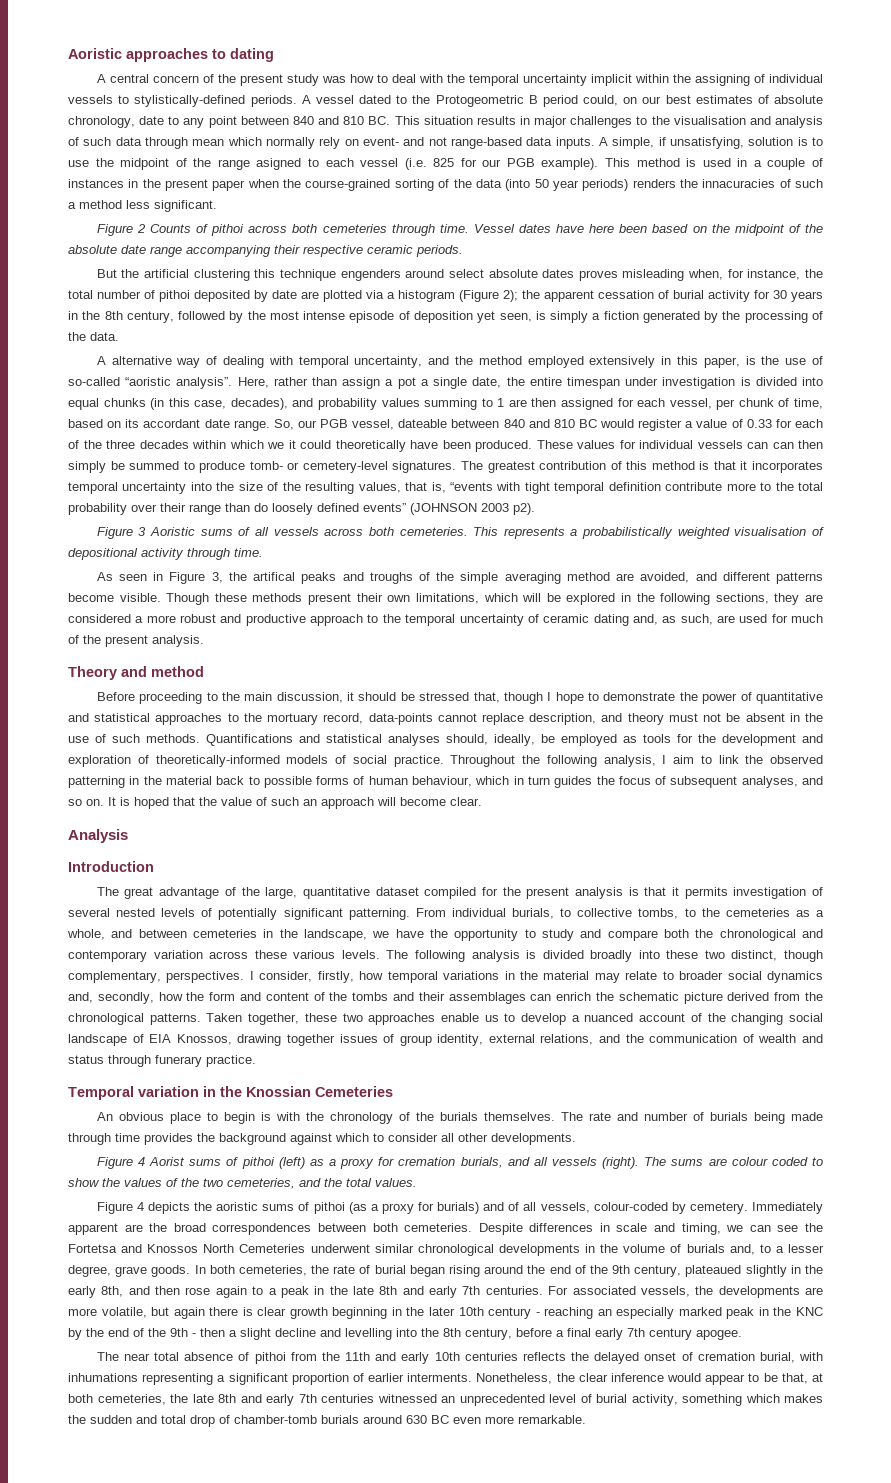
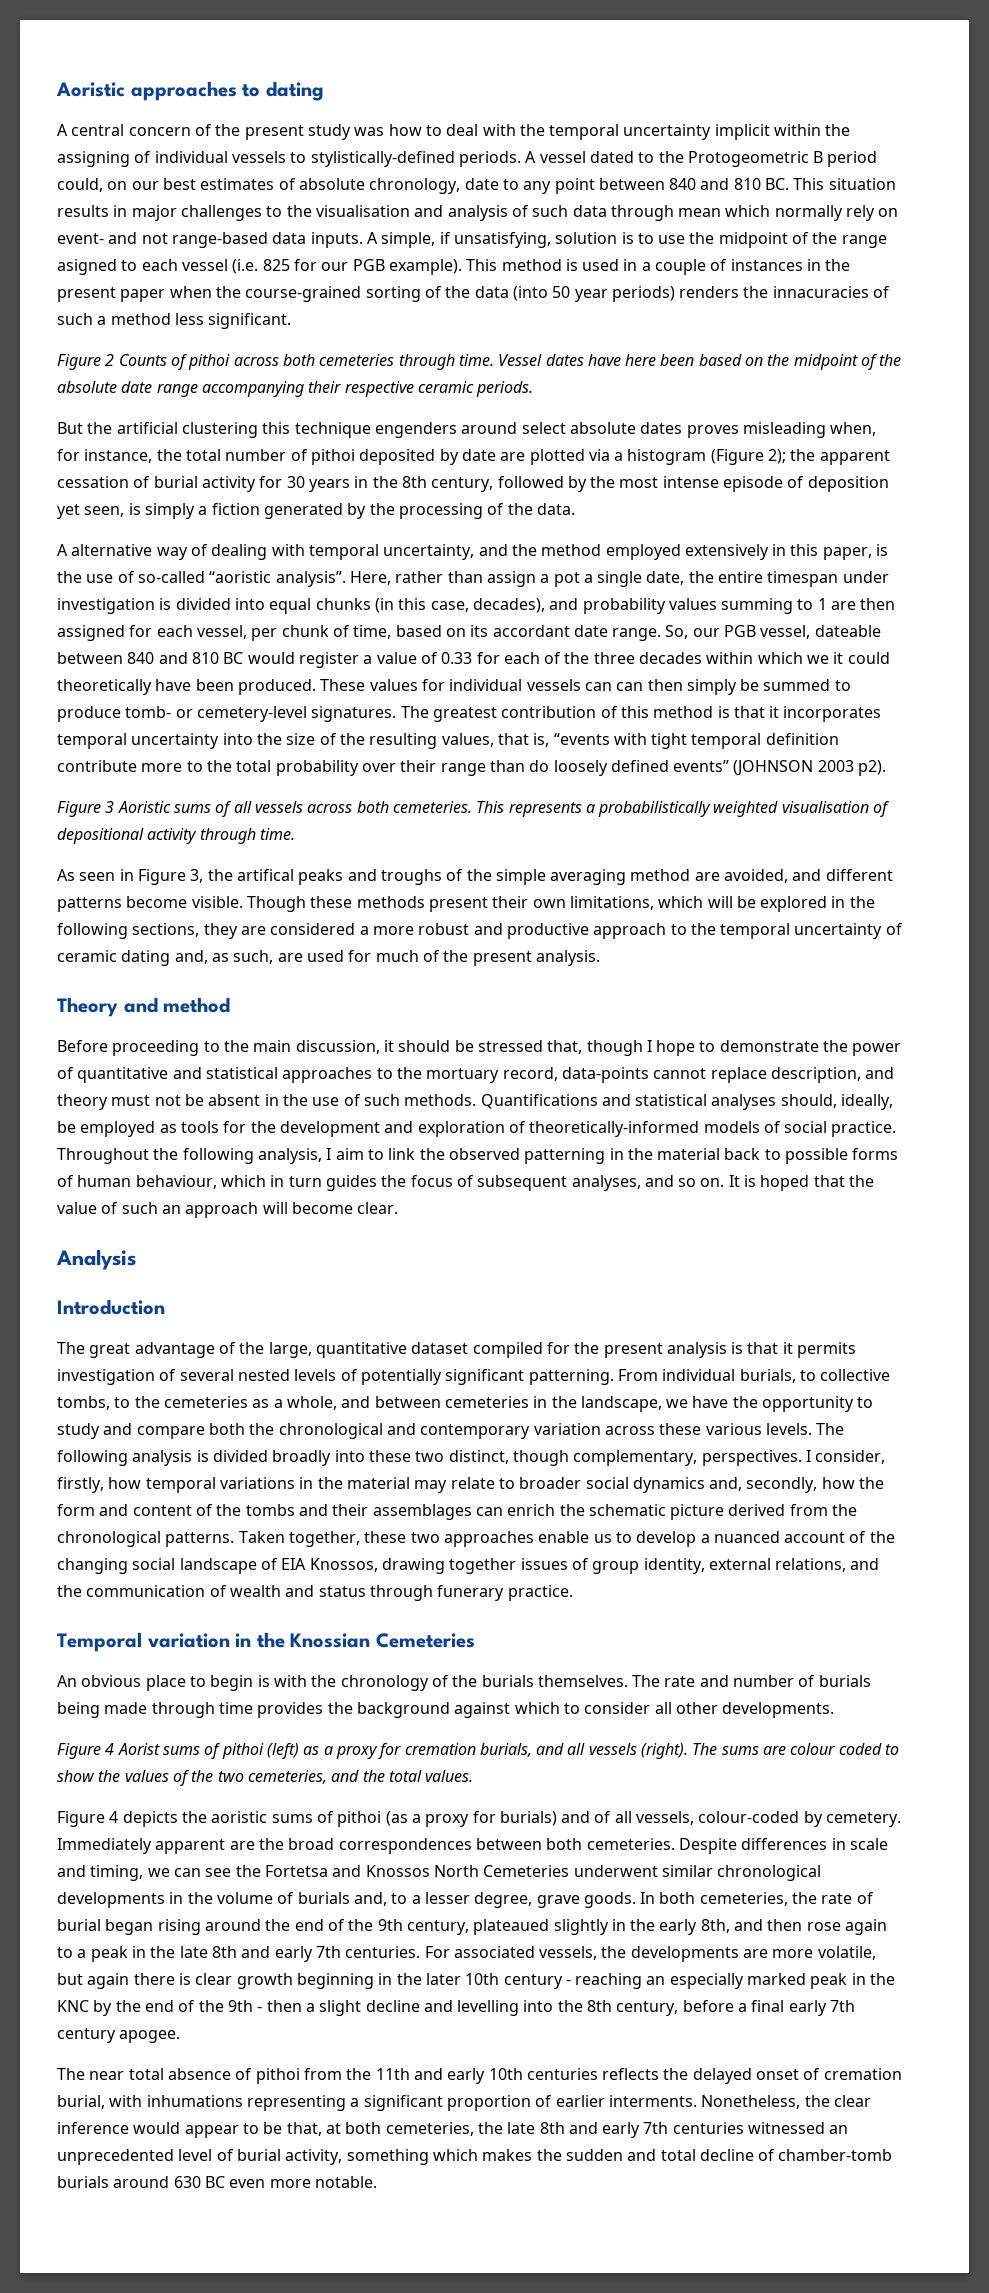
- Nonetheless, the clear inference would appear to be that, at both cemeteries, the late 8th and early 7th centuries witnessed an unprecedented level of burial activity, something which makes the sudden and total drop of chamber-tomb burials around 630 BC even more remarkable.
+ Nonetheless, the clear inference would appear to be that, at both cemeteries, the late 8th and early 7th centuries witnessed an unprecedented level of burial activity, something which makes the sudden and total decline of chamber-tomb burials around 630 BC even more notable.

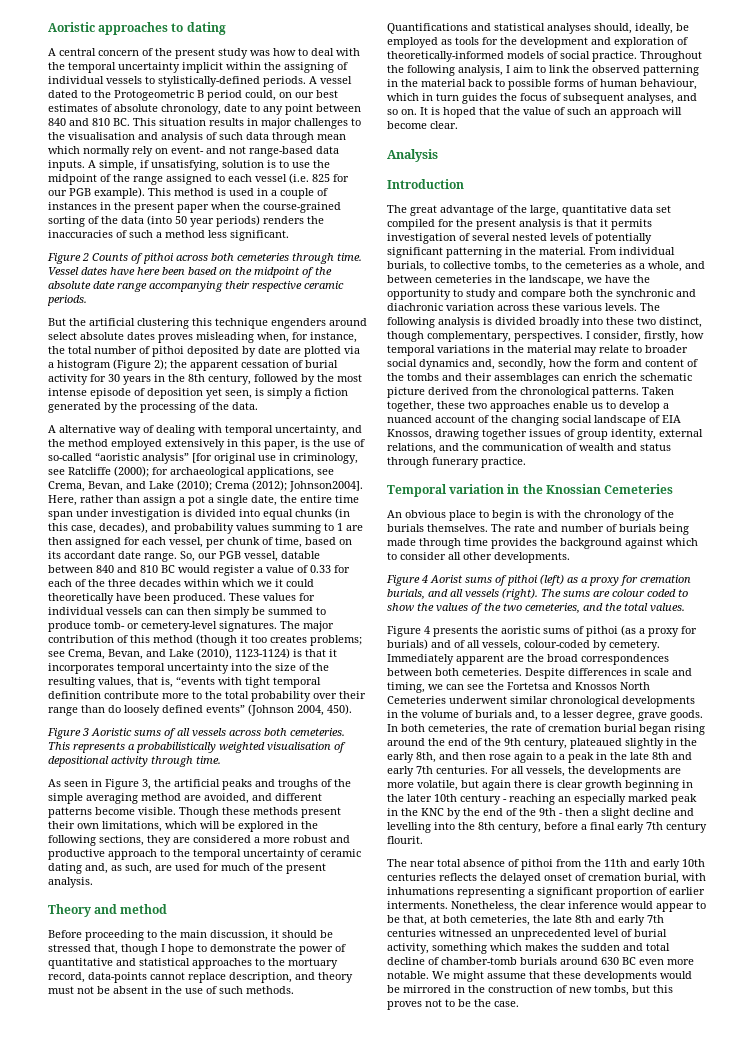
- A simple, if unsatisfying, solution is to use the midpoint of the range asigned to each vessel (i.e. 825 for our PGB example).
+ A simple, if unsatisfying, solution is to use the midpoint of the range assigned to each vessel (i.e. 825 for our PGB example).
- This method is used in a couple of instances in the present paper when the course-grained sorting of the data (into 50 year periods) renders the innacuracies of such a method less significant.
+ This method is used in a couple of instances in the present paper when the course-grained sorting of the data (into 50 year periods) renders the inaccuracies of such a method less significant.
- A alternative way of dealing with temporal uncertainty, and the method employed extensively in this paper, is the use of so-called “aoristic analysis”.
+ A alternative way of dealing with temporal uncertainty, and the method employed extensively in this paper, is the use of so-called “aoristic analysis” [for original use in criminology, see Ratcliffe (2000); for archaeological applications, see Crema, Bevan, and Lake (2010); Crema (2012); Johnson2004].
- Here, rather than assign a pot a single date, the entire timespan under investigation is divided into equal chunks (in this case, decades), and probability values summing to 1 are then assigned for each vessel, per chunk of time, based on its accordant date range.
+ Here, rather than assign a pot a single date, the entire time span under investigation is divided into equal chunks (in this case, decades), and probability values summing to 1 are then assigned for each vessel, per chunk of time, based on its accordant date range.
- So, our PGB vessel, dateable between 840 and 810 BC would register a value of 0.33 for each of the three decades within which we it could theoretically have been produced.
+ So, our PGB vessel, datable between 840 and 810 BC would register a value of 0.33 for each of the three decades within which we it could theoretically have been produced.
- The greatest contribution of this method is that it incorporates temporal uncertainty into the size of the resulting values, that is, “events with tight temporal definition contribute more to the total probability over their range than do loosely defined events” (JOHNSON 2003 p2).
+ The major contribution of this method (though it too creates problems; see Crema, Bevan, and Lake (2010), 1123-1124) is that it incorporates temporal uncertainty into the size of the resulting values, that is, “events with tight temporal definition contribute more to the total probability over their range than do loosely defined events” (Johnson 2004, 450).
- As seen in Figure 3, the artifical peaks and troughs of the simple averaging method are avoided, and different patterns become visible.
+ As seen in Figure 3, the artificial peaks and troughs of the simple averaging method are avoided, and different patterns become visible.
- The great advantage of the large, quantitative dataset compiled for the present analysis is that it permits investigation of several nested levels of potentially significant patterning.
+ The great advantage of the large, quantitative data set compiled for the present analysis is that it permits investigation of several nested levels of potentially significant patterning in the material.
- From individual burials, to collective tombs, to the cemeteries as a whole, and between cemeteries in the landscape, we have the opportunity to study and compare both the chronological and contemporary variation across these various levels.
+ From individual burials, to collective tombs, to the cemeteries as a whole, and between cemeteries in the landscape, we have the opportunity to study and compare both the synchronic and diachronic variation across these various levels.
- Figure 4 depicts the aoristic sums of pithoi (as a proxy for burials) and of all vessels, colour-coded by cemetery.
+ Figure 4 presents the aoristic sums of pithoi (as a proxy for burials) and of all vessels, colour-coded by cemetery.
- In both cemeteries, the rate of burial began rising around the end of the 9th century, plateaued slightly in the early 8th, and then rose again to a peak in the late 8th and early 7th centuries.
+ In both cemeteries, the rate of cremation burial began rising around the end of the 9th century, plateaued slightly in the early 8th, and then rose again to a peak in the late 8th and early 7th centuries.
- For associated vessels, the developments are more volatile, but again there is clear growth beginning in the later 10th century - reaching an especially marked peak in the KNC by the end of the 9th - then a slight decline and levelling into the 8th century, before a final early 7th century apogee.
+ For all vessels, the developments are more volatile, but again there is clear growth beginning in the later 10th century - reaching an especially marked peak in the KNC by the end of the 9th - then a slight decline and levelling into the 8th century, before a final early 7th century flourit.
+ We might assume that these developments would be mirrored in the construction of new tombs, but this proves not to be the case.

